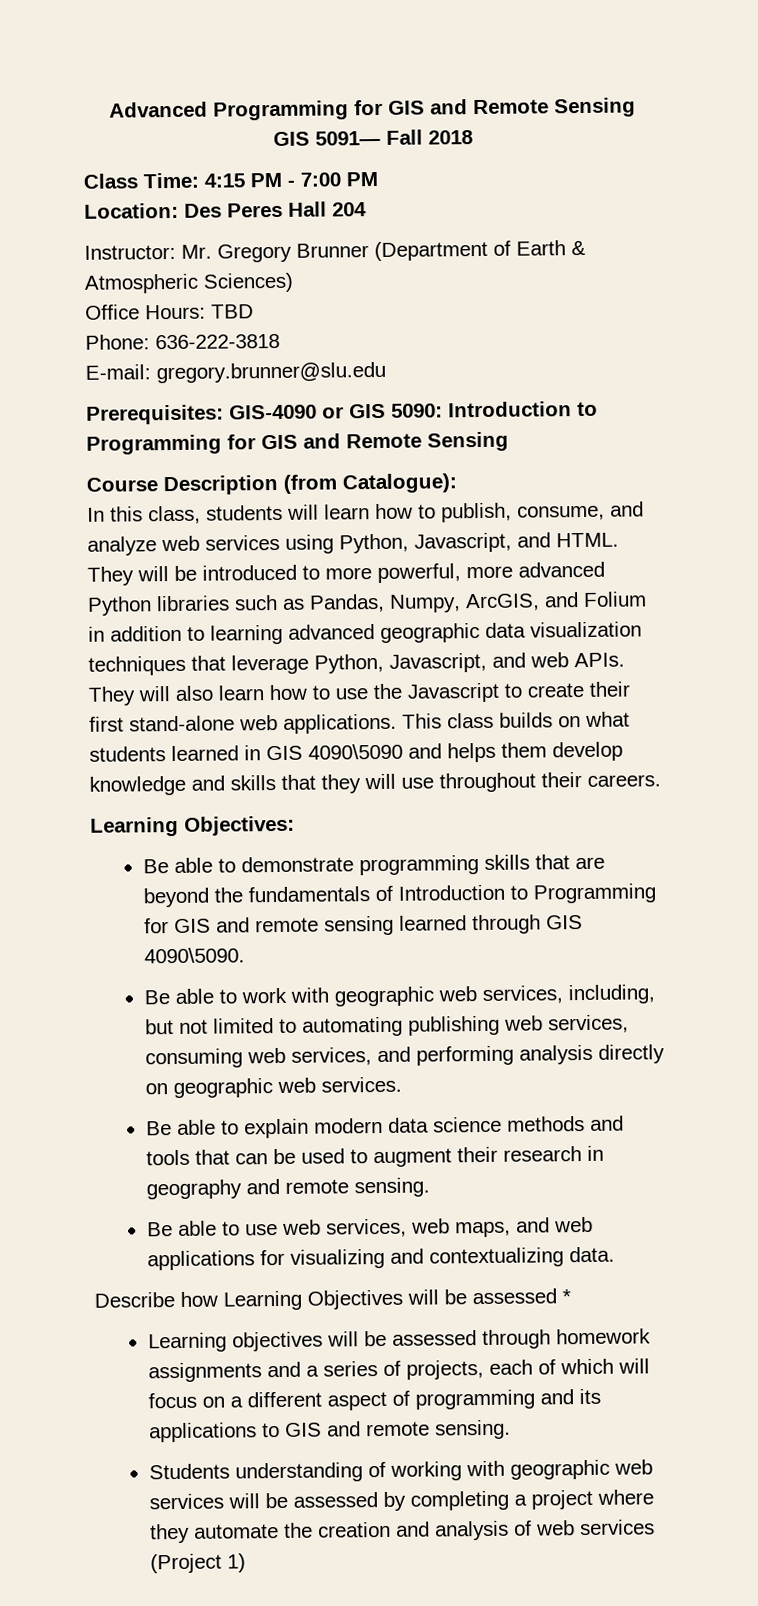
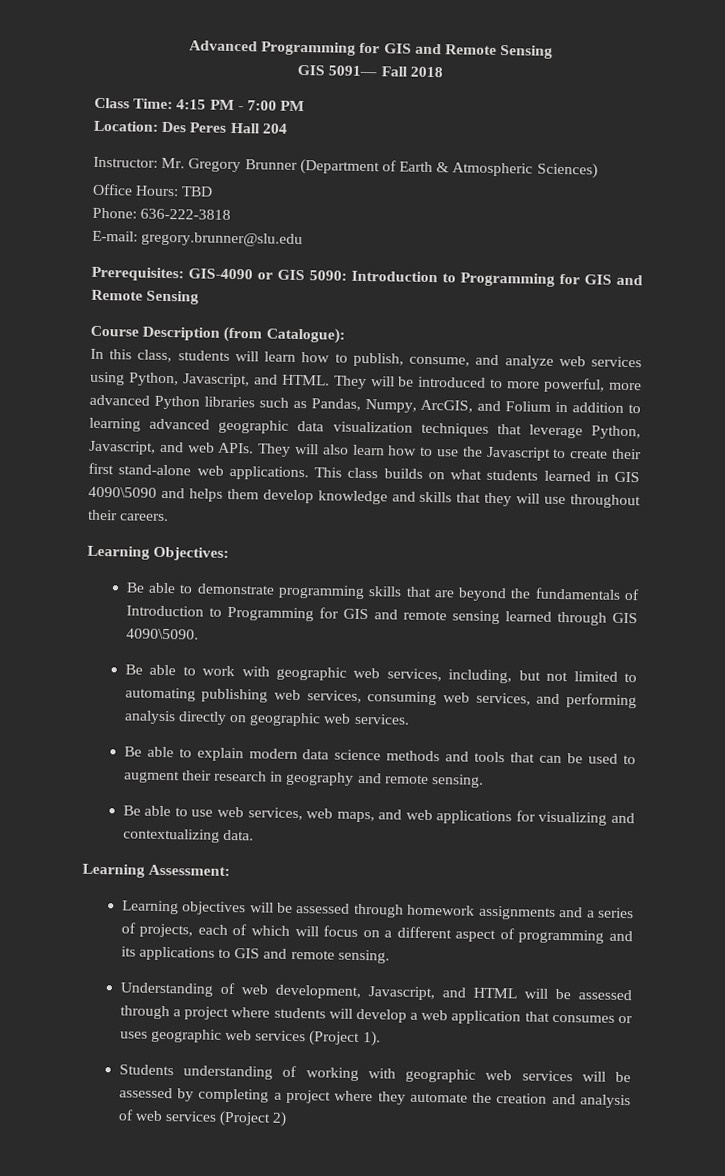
- Describe how Learning Objectives will be assessed *
+ Learning Assessment:
+ Understanding of web development, Javascript, and HTML will be assessed through a project where students will develop a web application that consumes or uses geographic web services (Project 1).
- Students understanding of working with geographic web services will be assessed by completing a project where they automate the creation and analysis of web services (Project 1)
+ Students understanding of working with geographic web services will be assessed by completing a project where they automate the creation and analysis of web services (Project 2)

